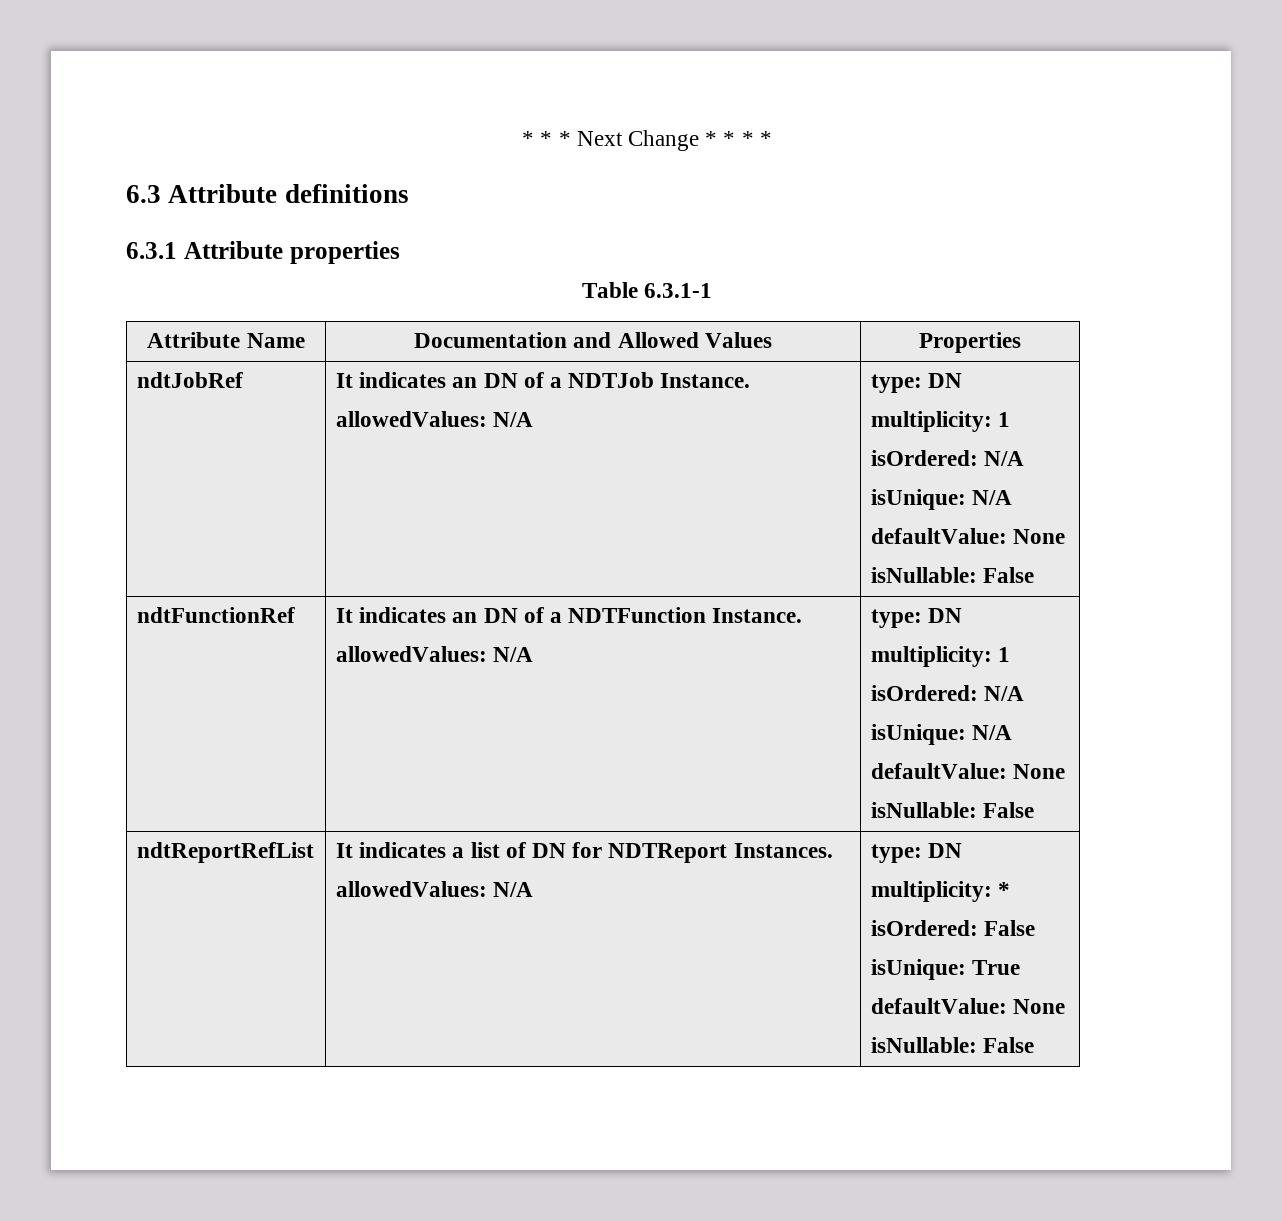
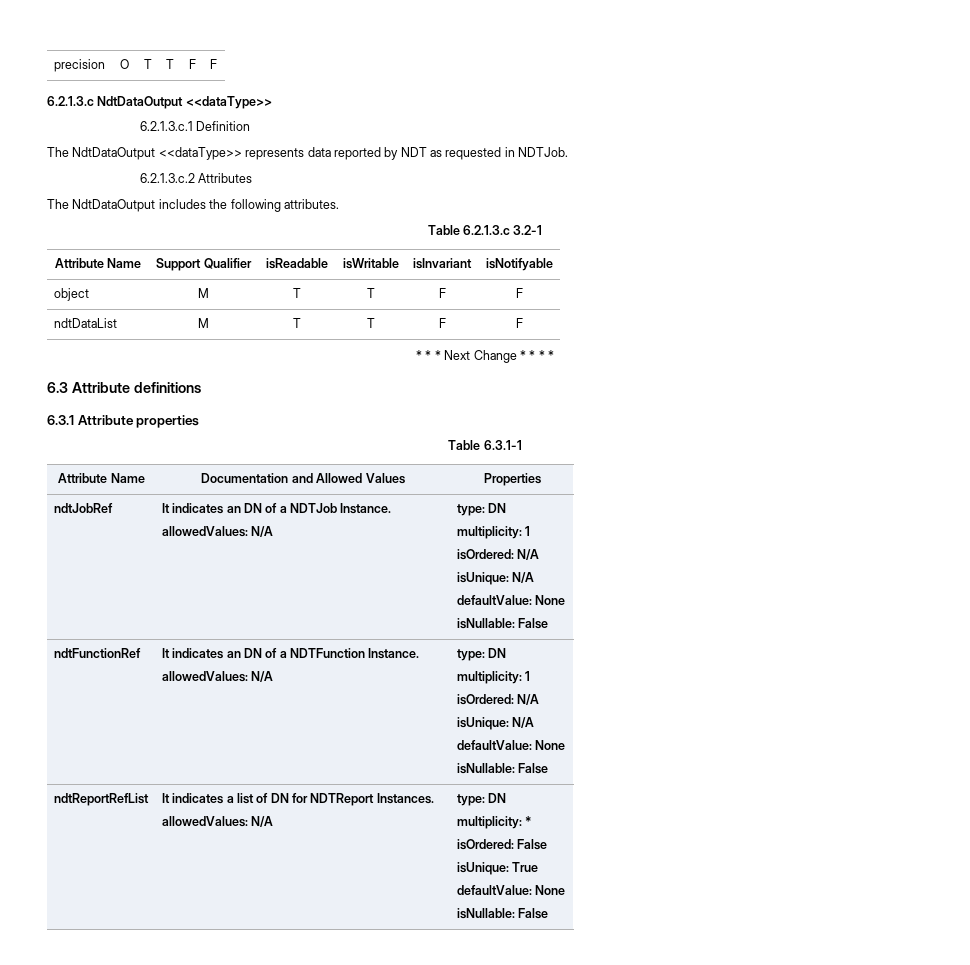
+ precision | O | T | T | F | F
+ 6.2.1.3.c NdtDataOutput <<dataType>>
+ 6.2.1.3.c.1 Definition
+ The NdtDataOutput <<dataType>> represents data reported by NDT as requested in NDTJob.
+ 6.2.1.3.c.2 Attributes
+ The NdtDataOutput includes the following attributes.
+ Table 6.2.1.3.c 3.2-1
+ Attribute Name | Support Qualifier | isReadable | isWritable | isInvariant | isNotifyable
+ object | M | T | T | F | F
+ ndtDataList | M | T | T | F | F

